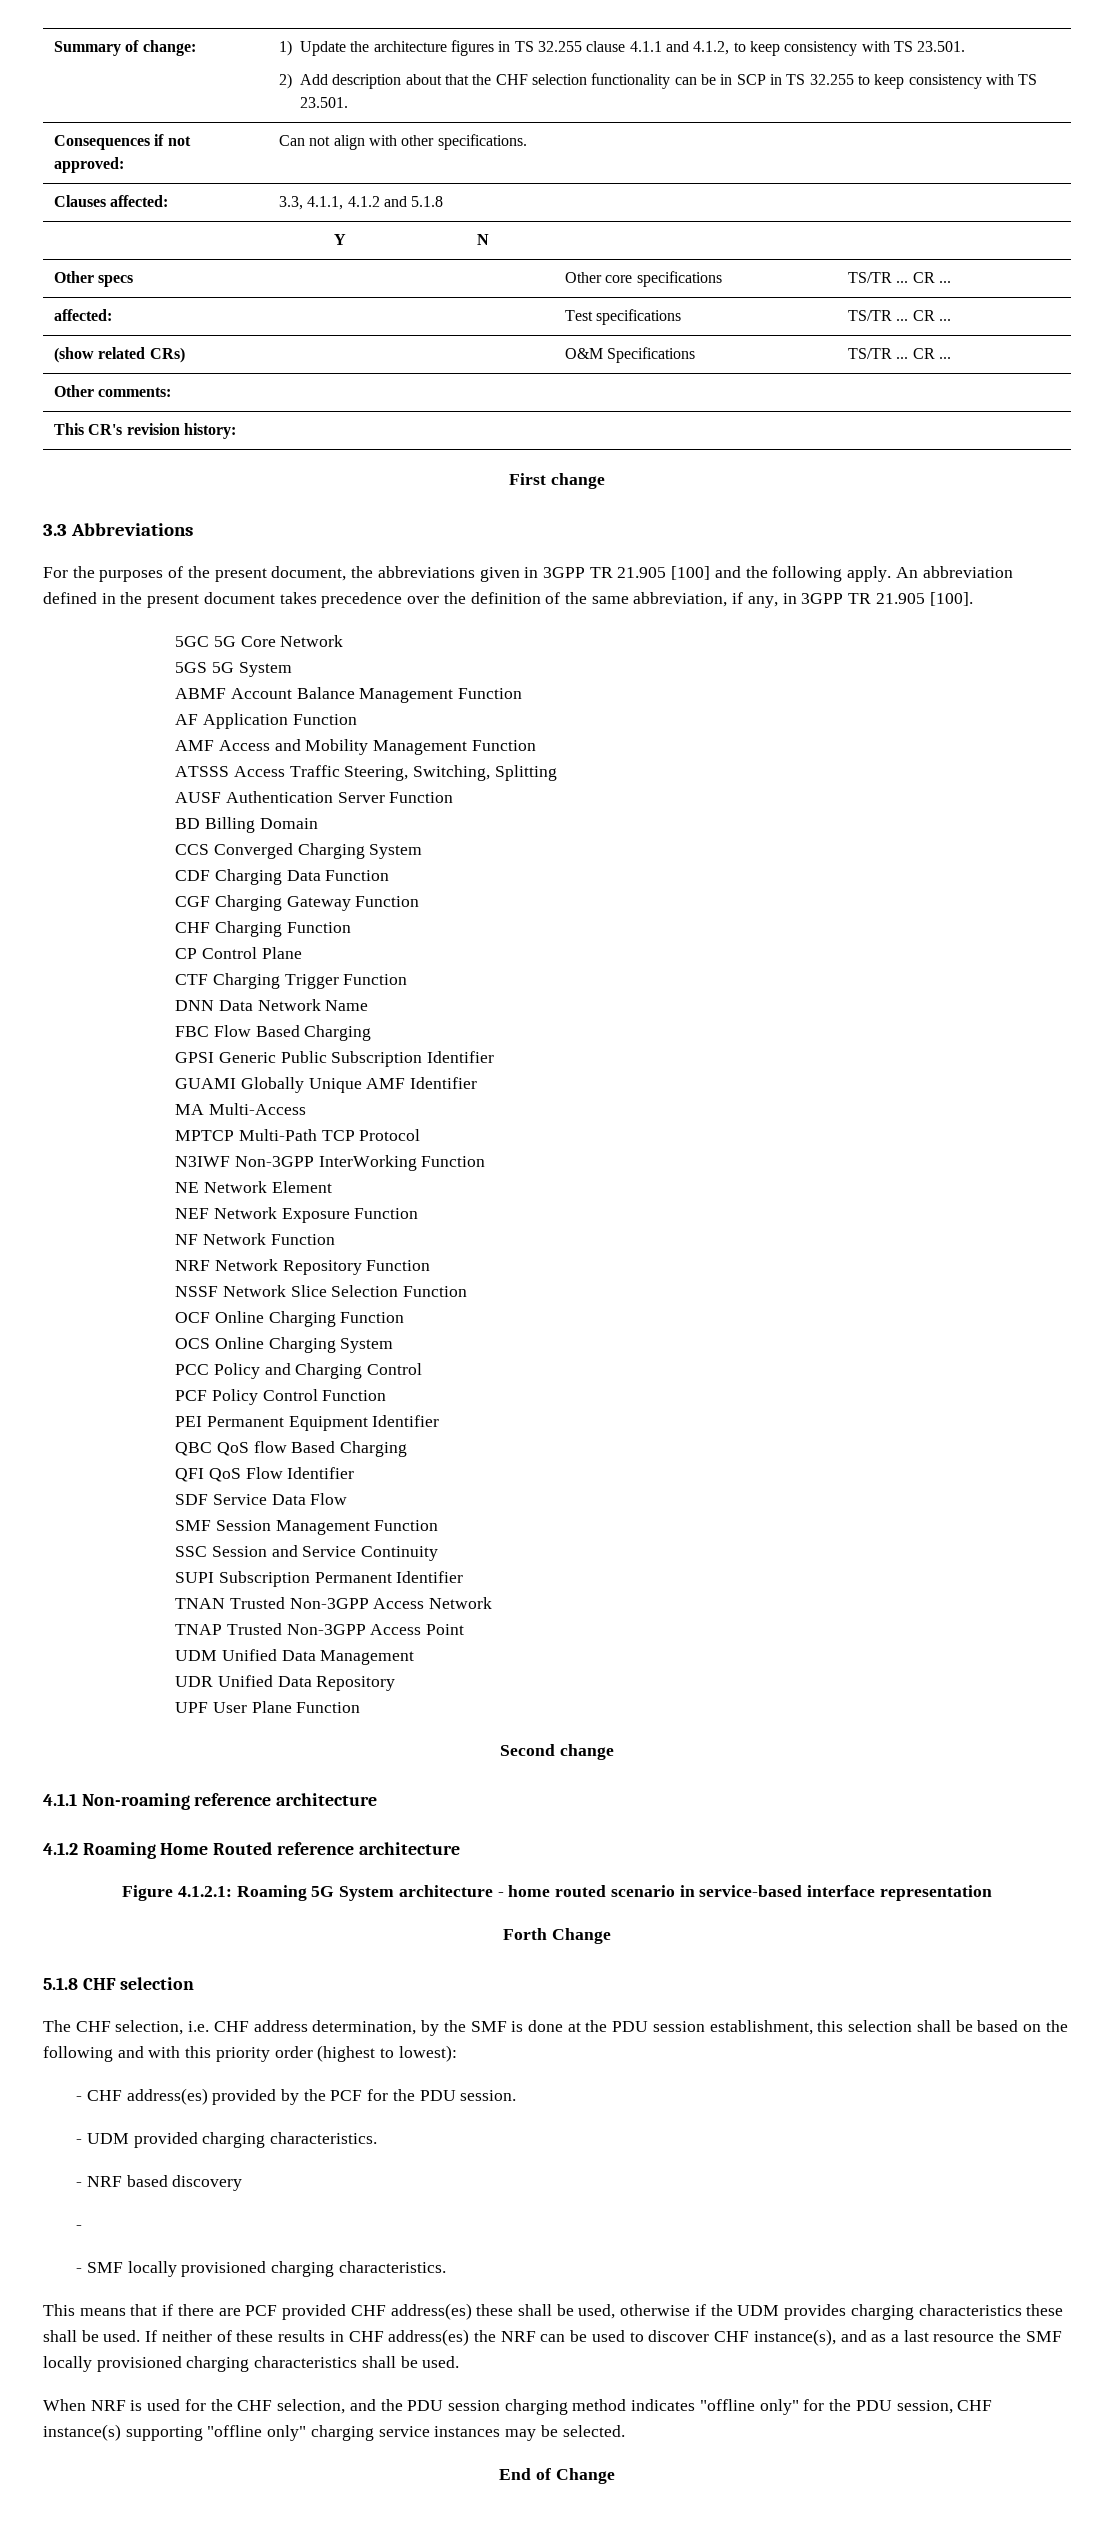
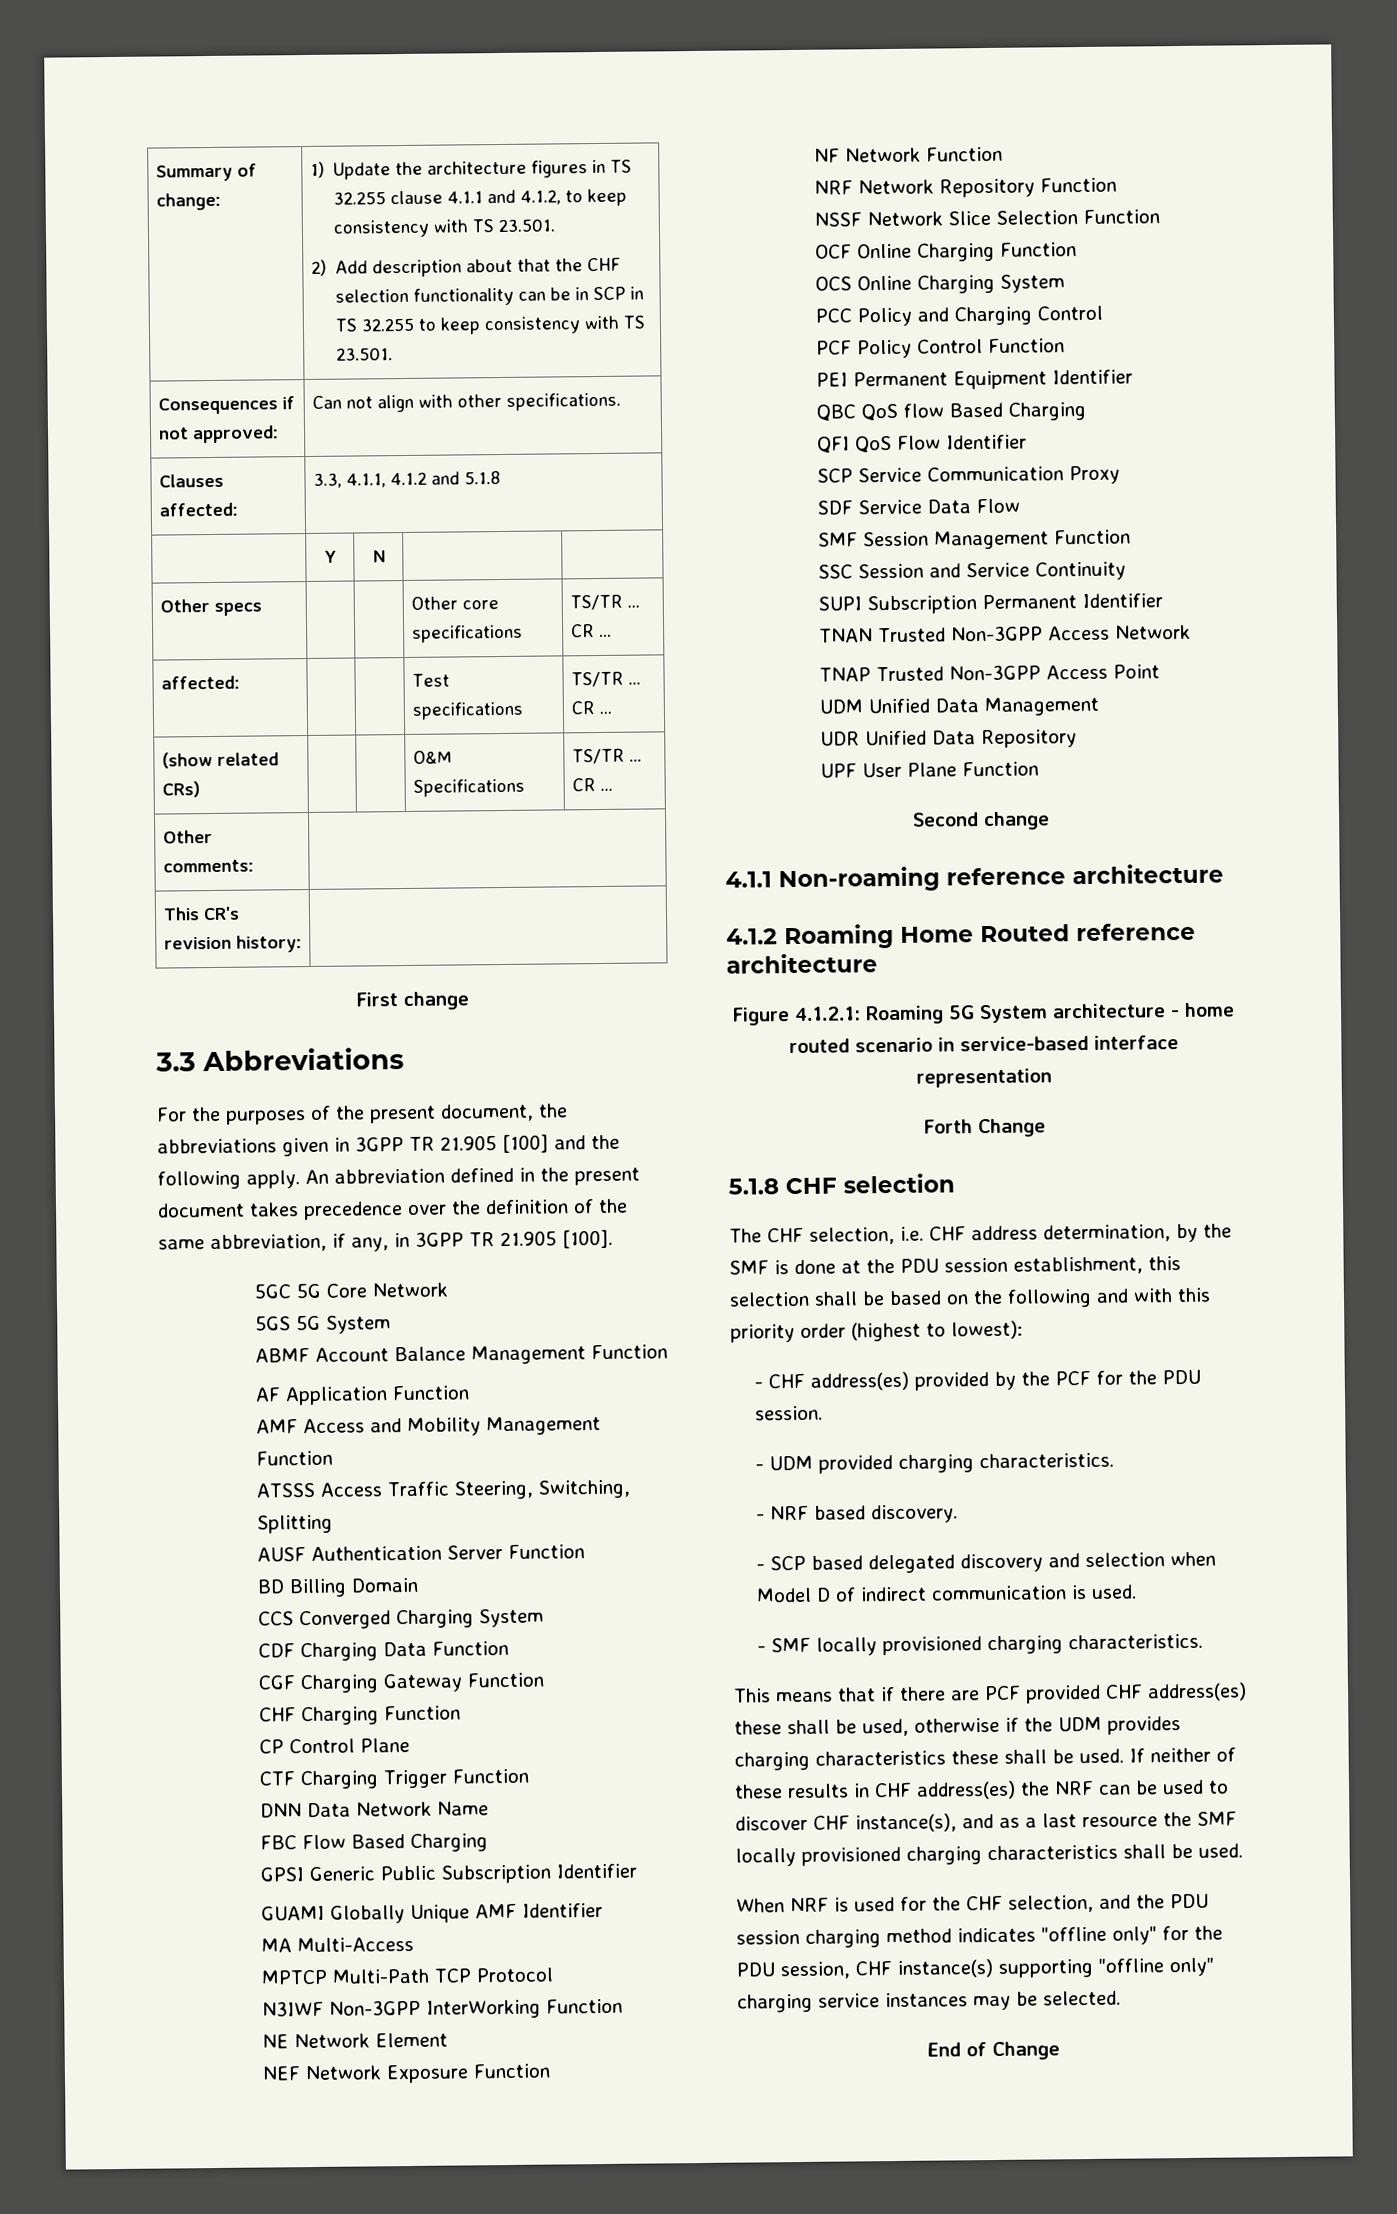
+ SCP Service Communication Proxy
- - NRF based discovery
- -
+ - NRF based discovery.
+ - SCP based delegated discovery and selection when Model D of indirect communication is used.

